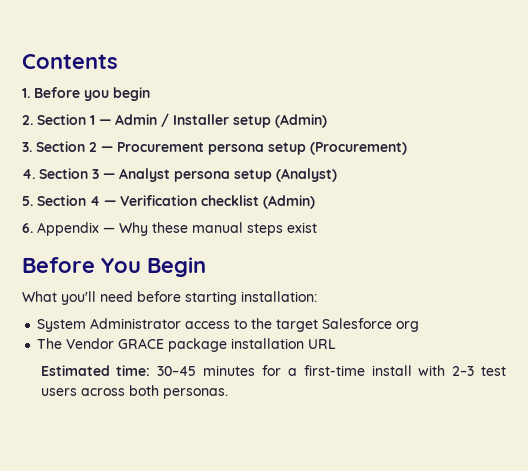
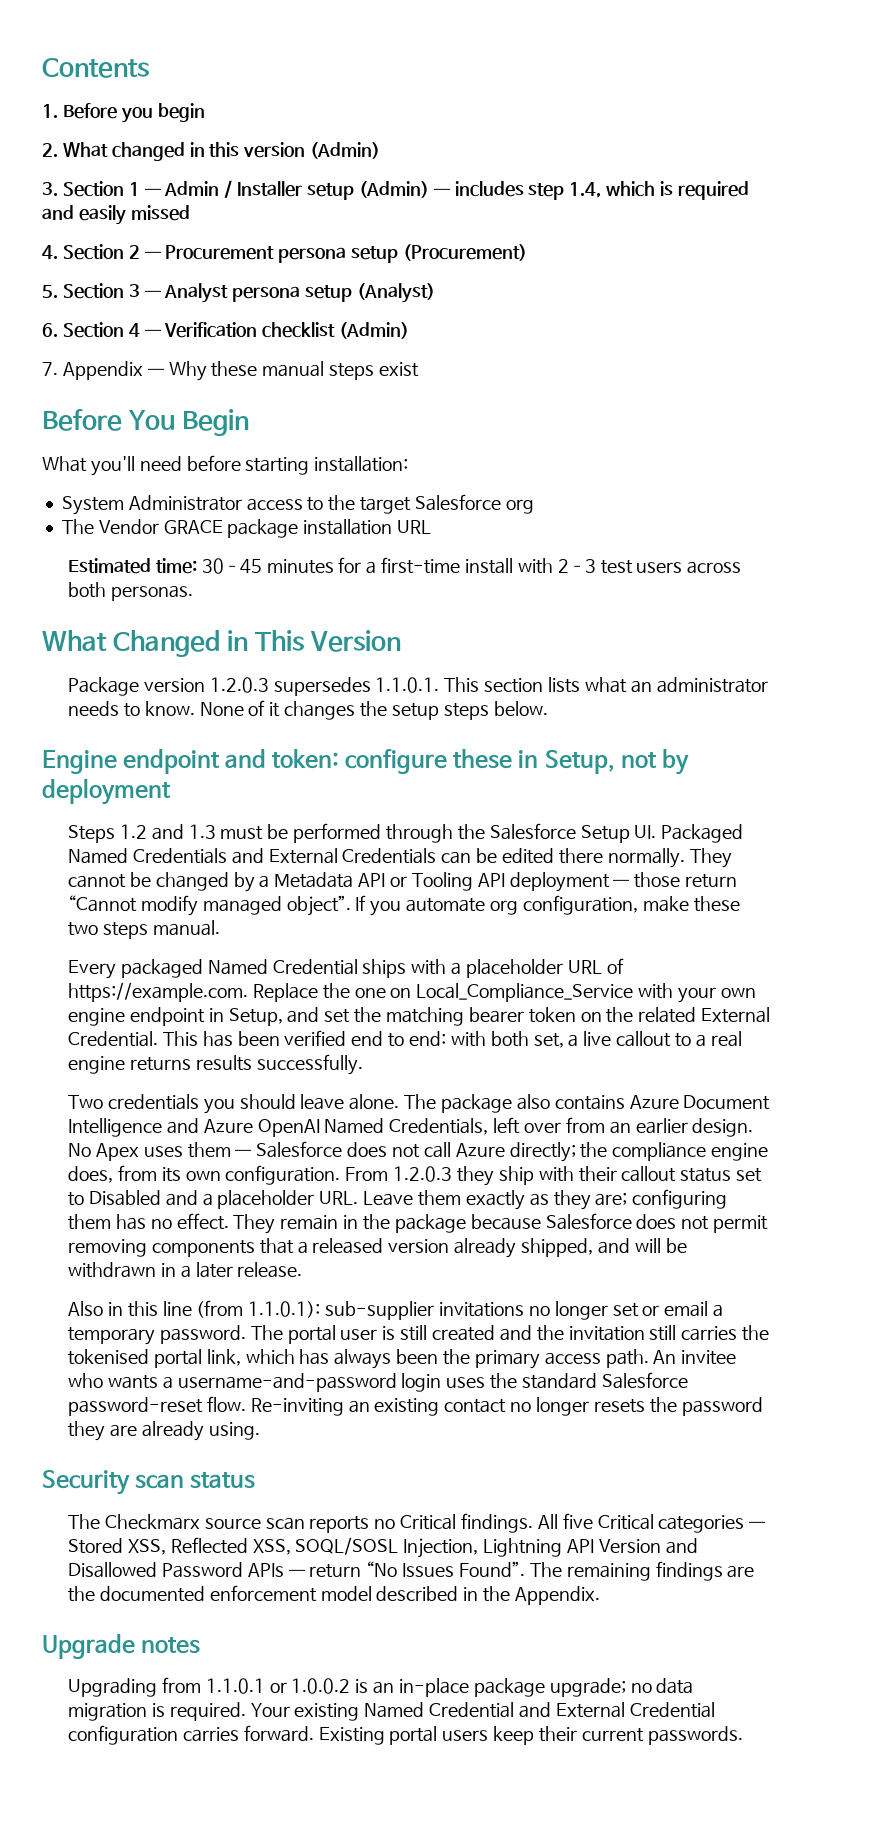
- 2. Section 1 — Admin / Installer setup (Admin)
- 3. Section 2 — Procurement persona setup (Procurement)
+ 2. What changed in this version (Admin)
+ 3. Section 1 — Admin / Installer setup (Admin) — includes step 1.4, which is required and easily missed
+ 4. Section 2 — Procurement persona setup (Procurement)
- 4. Section 3 — Analyst persona setup (Analyst)
+ 5. Section 3 — Analyst persona setup (Analyst)
- 5. Section 4 — Verification checklist (Admin)
+ 6. Section 4 — Verification checklist (Admin)
- 6. Appendix — Why these manual steps exist
+ 7. Appendix — Why these manual steps exist
+ What Changed in This Version
+ Package version 1.2.0.3 supersedes 1.1.0.1. This section lists what an administrator needs to know. None of it changes the setup steps below.
+ Engine endpoint and token: configure these in Setup, not by deployment
+ Steps 1.2 and 1.3 must be performed through the Salesforce Setup UI. Packaged Named Credentials and External Credentials can be edited there normally. They cannot be changed by a Metadata API or Tooling API deployment — those return “Cannot modify managed object”. If you automate org configuration, make these two steps manual.
+ Every packaged Named Credential ships with a placeholder URL of https://example.com. Replace the one on Local_Compliance_Service with your own engine endpoint in Setup, and set the matching bearer token on the related External Credential. This has been verified end to end: with both set, a live callout to a real engine returns results successfully.
+ Two credentials you should leave alone. The package also contains Azure Document Intelligence and Azure OpenAI Named Credentials, left over from an earlier design. No Apex uses them — Salesforce does not call Azure directly; the compliance engine does, from its own configuration. From 1.2.0.3 they ship with their callout status set to Disabled and a placeholder URL. Leave them exactly as they are; configuring them has no effect. They remain in the package because Salesforce does not permit removing components that a released version already shipped, and will be withdrawn in a later release.
+ Also in this line (from 1.1.0.1): sub-supplier invitations no longer set or email a temporary password. The portal user is still created and the invitation still carries the tokenised portal link, which has always been the primary access path. An invitee who wants a username-and-password login uses the standard Salesforce password-reset flow. Re-inviting an existing contact no longer resets the password they are already using.
+ Security scan status
+ The Checkmarx source scan reports no Critical findings. All five Critical categories — Stored XSS, Reflected XSS, SOQL/SOSL Injection, Lightning API Version and Disallowed Password APIs — return “No Issues Found”. The remaining findings are the documented enforcement model described in the Appendix.
+ Upgrade notes
+ Upgrading from 1.1.0.1 or 1.0.0.2 is an in-place package upgrade; no data migration is required. Your existing Named Credential and External Credential configuration carries forward. Existing portal users keep their current passwords.

